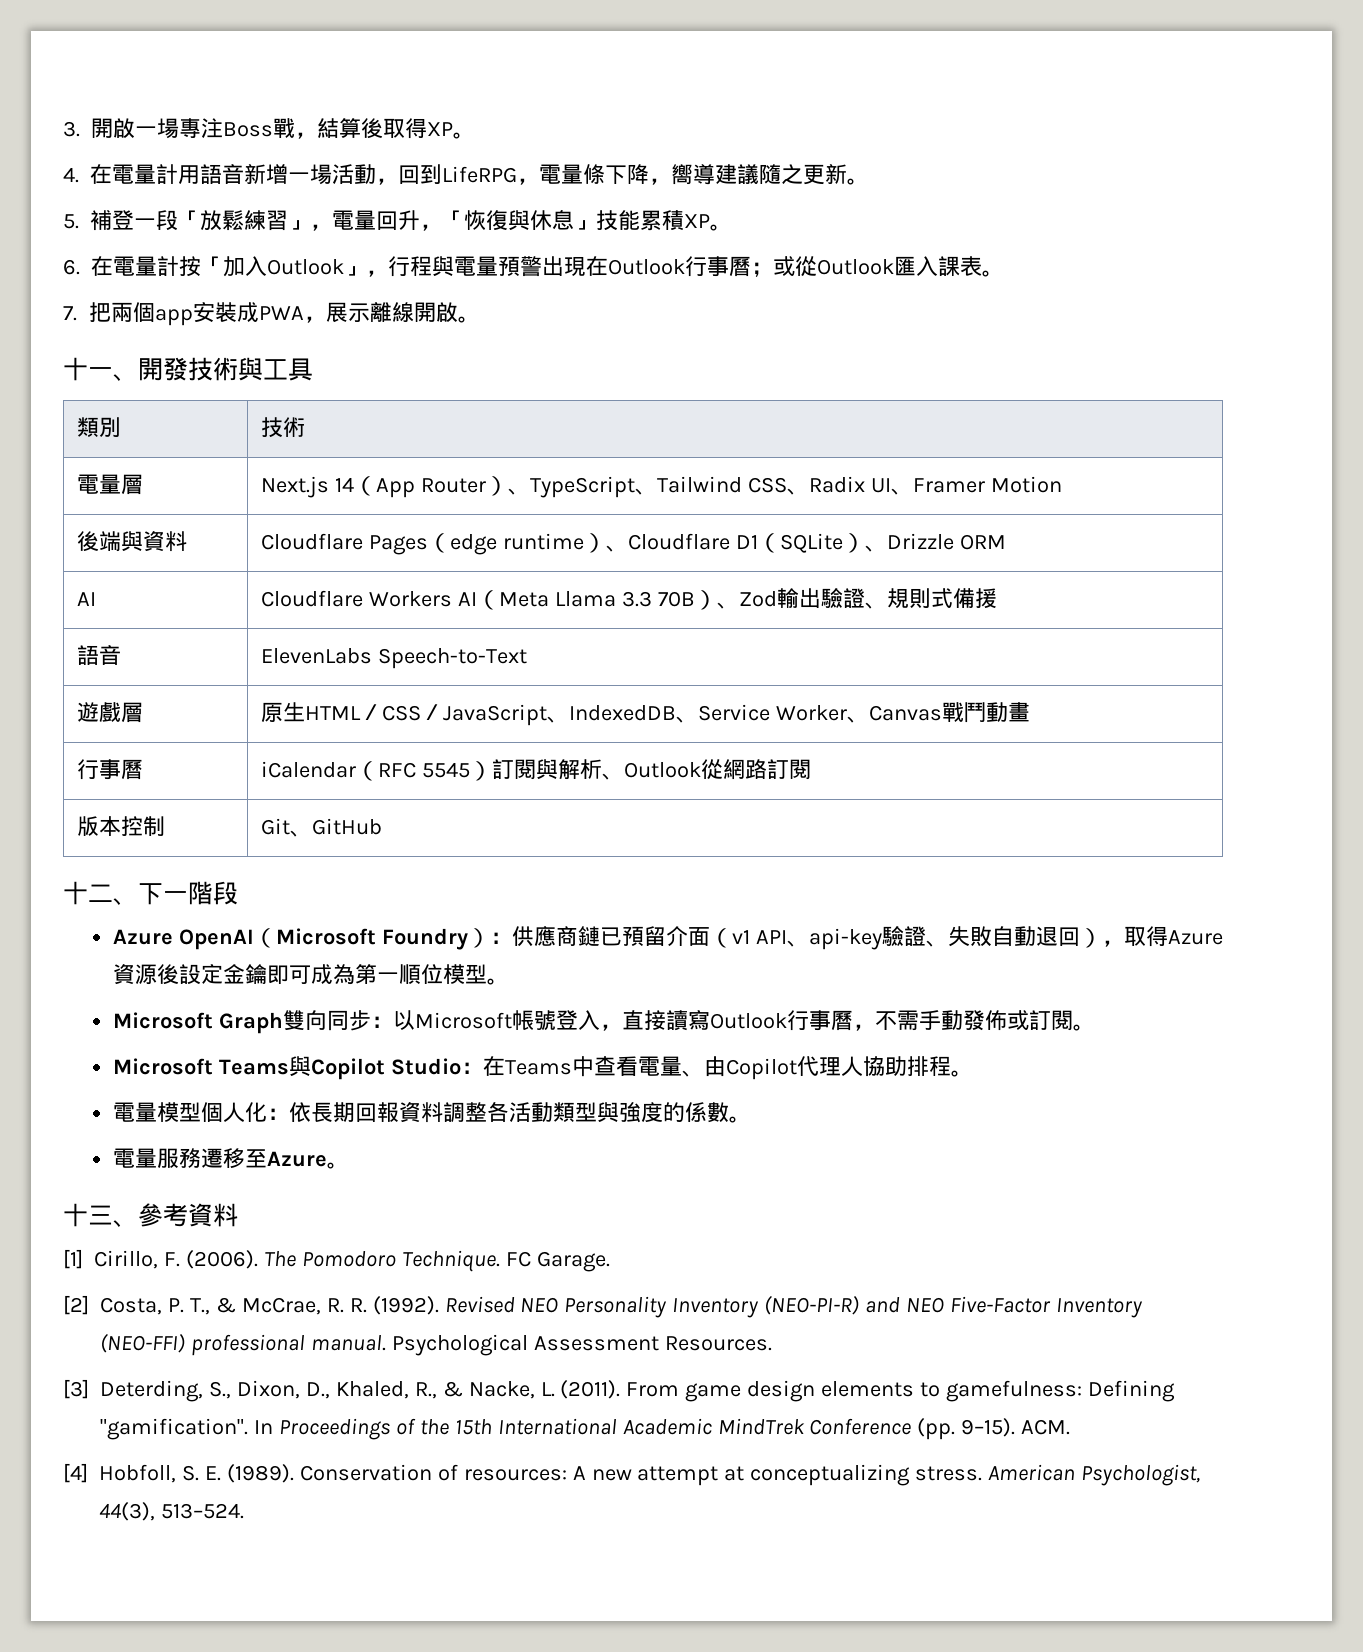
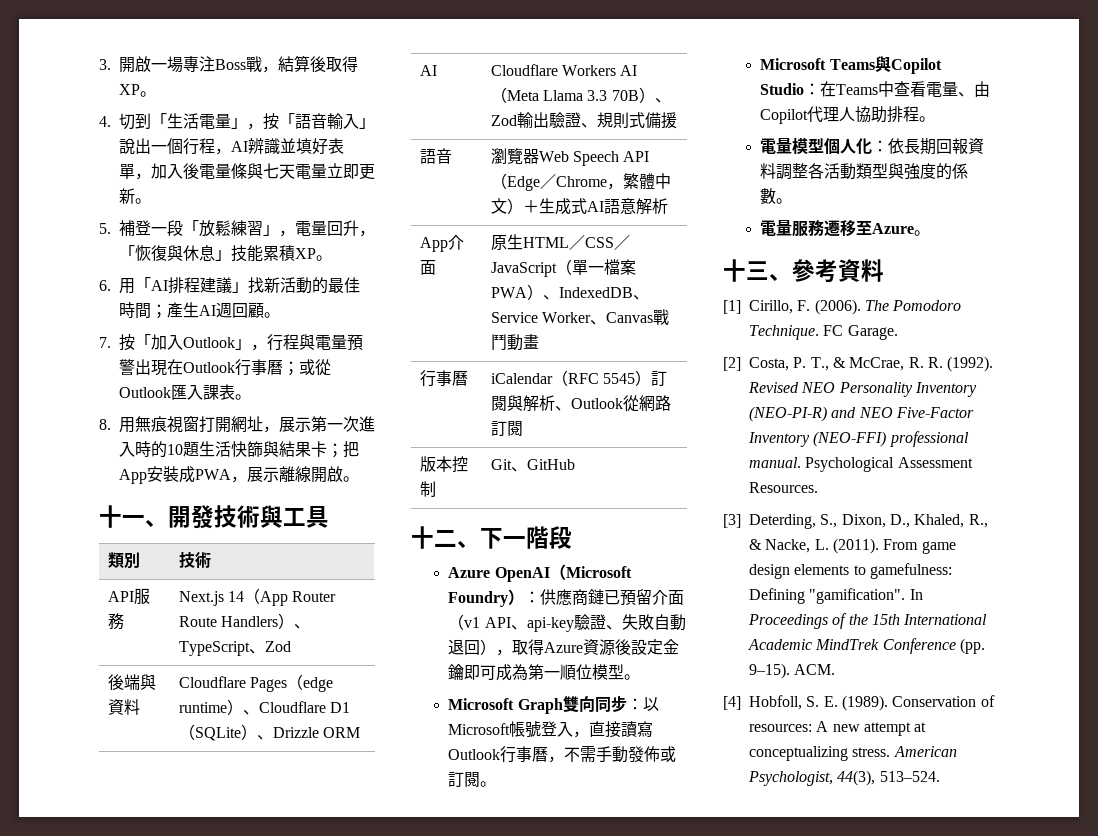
- 4.在電量計用語音新增一場活動，回到LifeRPG，電量條下降，嚮導建議隨之更新。
+ 4.切到「生活電量」，按「語音輸入」說出一個行程，AI辨識並填好表單，加入後電量條與七天電量立即更新。
- 6.在電量計按「加入Outlook」，行程與電量預警出現在Outlook行事曆；或從Outlook匯入課表。
+ 6.用「AI排程建議」找新活動的最佳時間；產生AI週回顧。
+ 7.按「加入Outlook」，行程與電量預警出現在Outlook行事曆；或從Outlook匯入課表。
- 7.把兩個app安裝成PWA，展示離線開啟。
+ 8.用無痕視窗打開網址，展示第一次進入時的10題生活快篩與結果卡；把App安裝成PWA，展示離線開啟。
- 電量層 | Next.js 14（App Router）、TypeScript、Tailwind CSS、Radix UI、Framer Motion
+ API服務 | Next.js 14（App Router Route Handlers）、TypeScript、Zod
- 語音 | ElevenLabs Speech-to-Text
- 遊戲層 | 原生HTML／CSS／JavaScript、IndexedDB、Service Worker、Canvas戰鬥動畫
+ 語音 | 瀏覽器Web Speech API（Edge／Chrome，繁體中文）＋生成式AI語意解析
+ App介面 | 原生HTML／CSS／JavaScript（單一檔案PWA）、IndexedDB、Service Worker、Canvas戰鬥動畫

